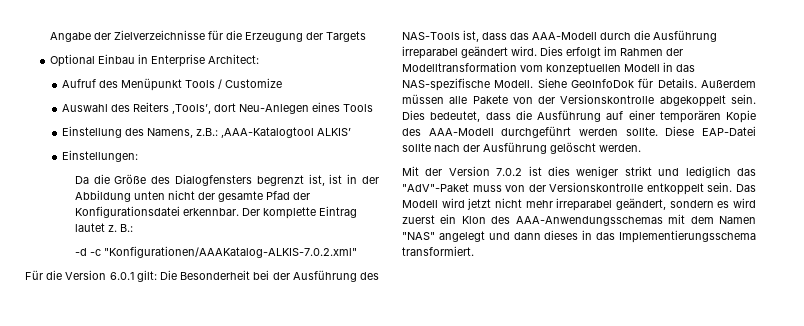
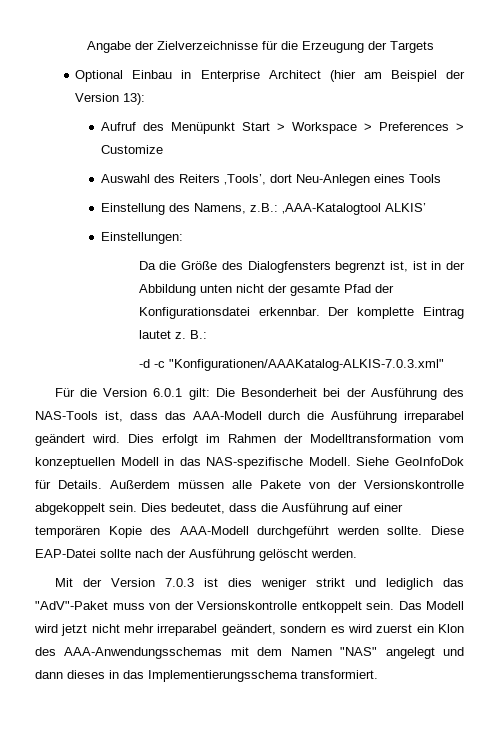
- Optional Einbau in Enterprise Architect:
- Aufruf des Menüpunkt Tools / Customize
+ Optional Einbau in Enterprise Architect (hier am Beispiel der Version 13):
+ Aufruf des Menüpunkt Start > Workspace > Preferences > Customize
- -d -c "Konfigurationen/AAAKatalog-ALKIS-7.0.2.xml"
+ -d -c "Konfigurationen/AAAKatalog-ALKIS-7.0.3.xml"
- Mit der Version 7.0.2 ist dies weniger strikt und lediglich das "AdV"-Paket muss von der Versionskontrolle entkoppelt sein.
+ Mit der Version 7.0.3 ist dies weniger strikt und lediglich das "AdV"-Paket muss von der Versionskontrolle entkoppelt sein.

